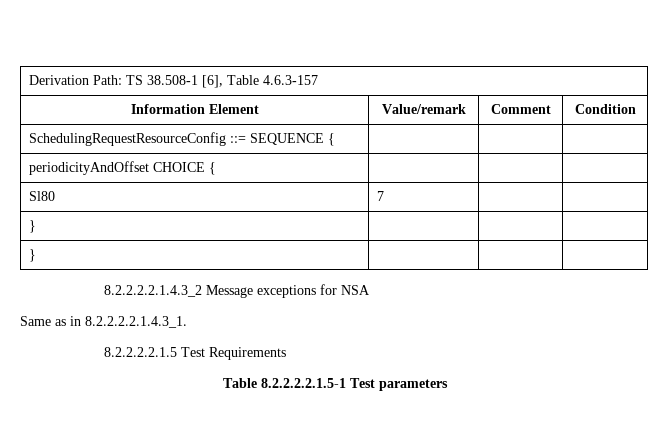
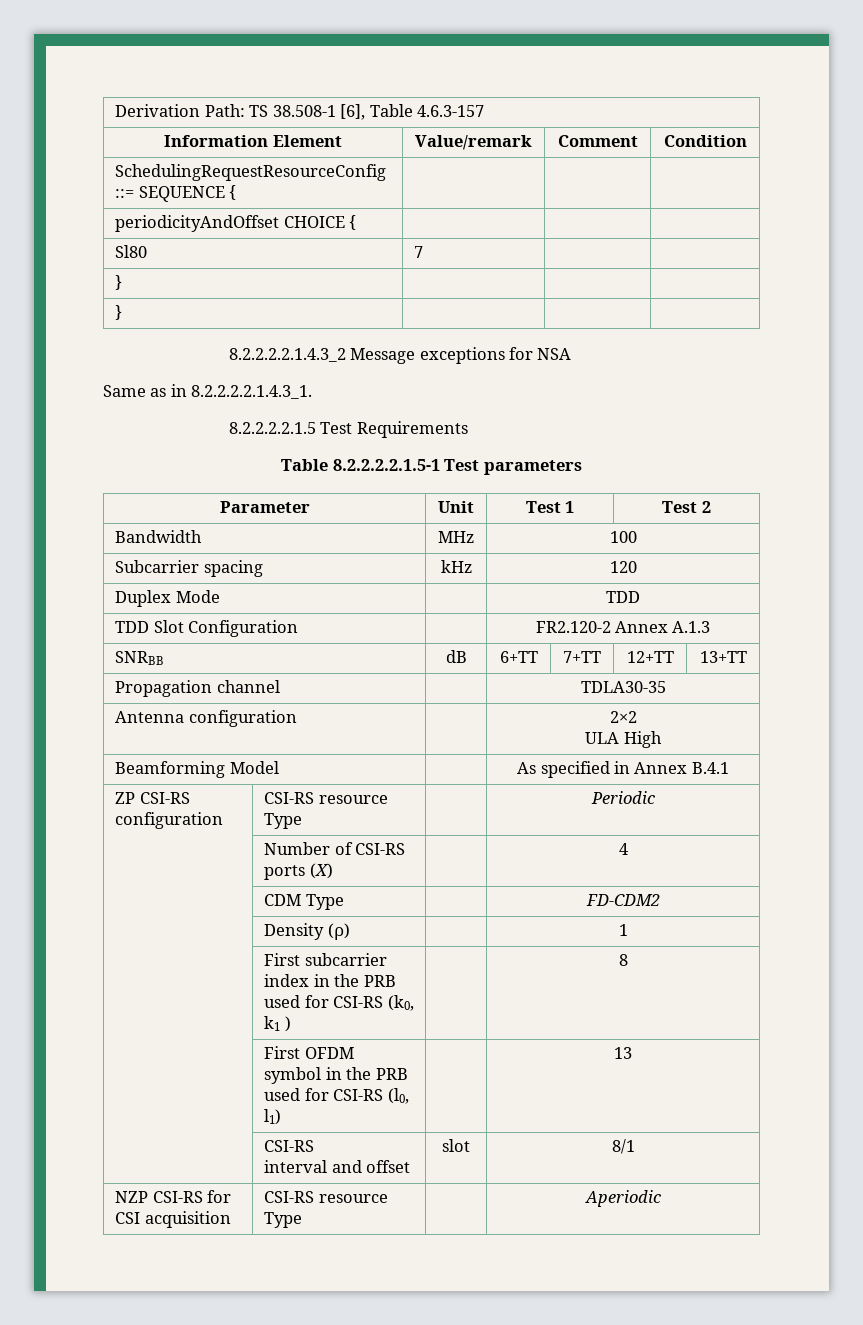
+ Parameter | Unit | Test 1 | Test 2
+ Bandwidth | MHz | 100
+ Subcarrier spacing | kHz | 120
+ Duplex Mode | | TDD
+ TDD Slot Configuration | | FR2.120-2 Annex A.1.3
+ SNRBB | dB | 6+TT | 7+TT | 12+TT | 13+TT
+ Propagation channel | | TDLA30-35
+ Antenna configuration | | 2×2
+ ULA High
+ Beamforming Model | | As specified in Annex B.4.1
+ ZP CSI-RS configuration | CSI-RS resource Type | | Periodic
+ | Number of CSI-RS ports (X) | | 4
+ | CDM Type | | FD-CDM2
+ | Density (ρ) | | 1
+ | First subcarrier index in the PRB used for CSI-RS (k0, k1 ) | | 8
+ | First OFDM symbol in the PRB used for CSI-RS (l0, l1) | | 13
+ | CSI-RS
+ interval and offset | slot | 8/1
+ NZP CSI-RS for CSI acquisition | CSI-RS resource Type | | Aperiodic

